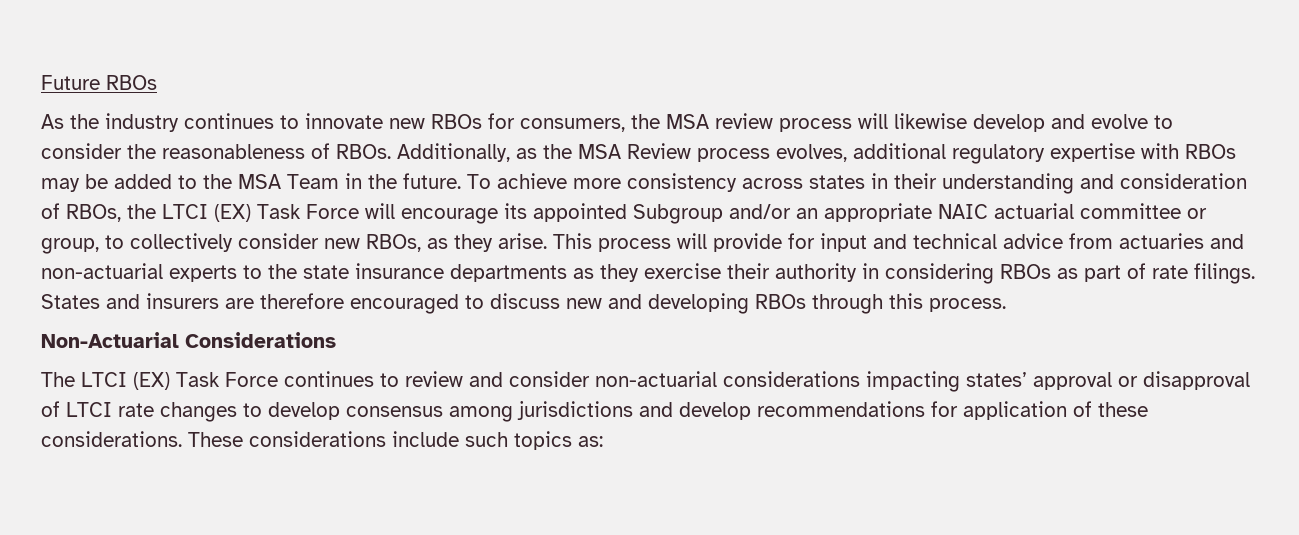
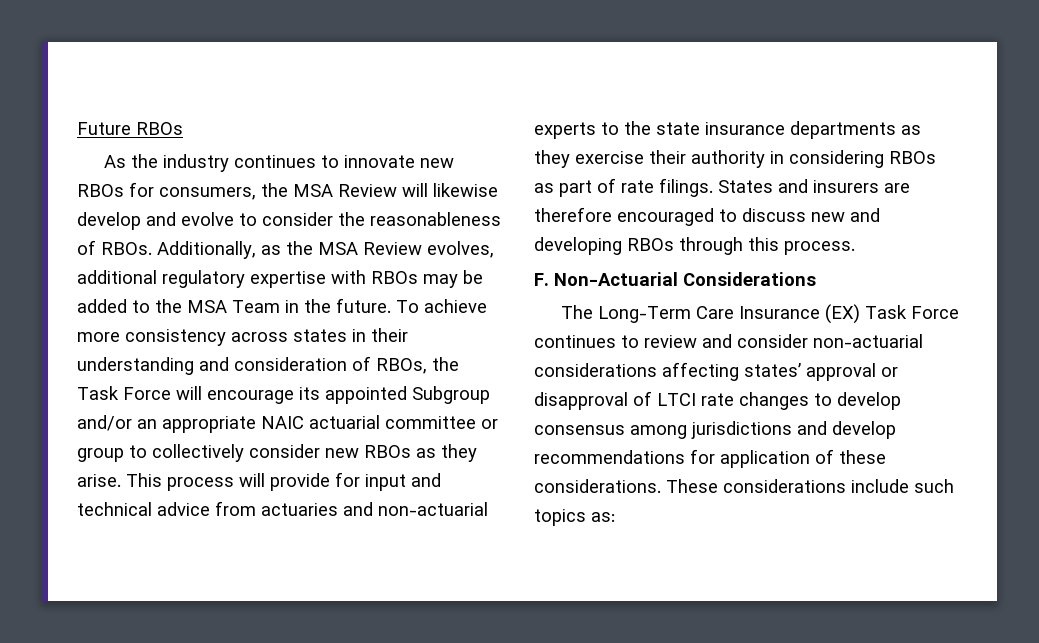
- As the industry continues to innovate new RBOs for consumers, the MSA review process will likewise develop and evolve to consider the reasonableness of RBOs.
+ As the industry continues to innovate new RBOs for consumers, the MSA Review will likewise develop and evolve to consider the reasonableness of RBOs.
- Additionally, as the MSA Review process evolves, additional regulatory expertise with RBOs may be added to the MSA Team in the future.
+ Additionally, as the MSA Review evolves, additional regulatory expertise with RBOs may be added to the MSA Team in the future.
- To achieve more consistency across states in their understanding and consideration of RBOs, the LTCI (EX) Task Force will encourage its appointed Subgroup and/or an appropriate NAIC actuarial committee or group, to collectively consider new RBOs, as they arise.
+ To achieve more consistency across states in their understanding and consideration of RBOs, the Task Force will encourage its appointed Subgroup and/or an appropriate NAIC actuarial committee or group to collectively consider new RBOs as they arise.
- Non-Actuarial Considerations
+ F. Non-Actuarial Considerations
- The LTCI (EX) Task Force continues to review and consider non-actuarial considerations impacting states’ approval or disapproval of LTCI rate changes to develop consensus among jurisdictions and develop recommendations for application of these considerations.
+ The Long-Term Care Insurance (EX) Task Force continues to review and consider non-actuarial considerations affecting states’ approval or disapproval of LTCI rate changes to develop consensus among jurisdictions and develop recommendations for application of these considerations.

